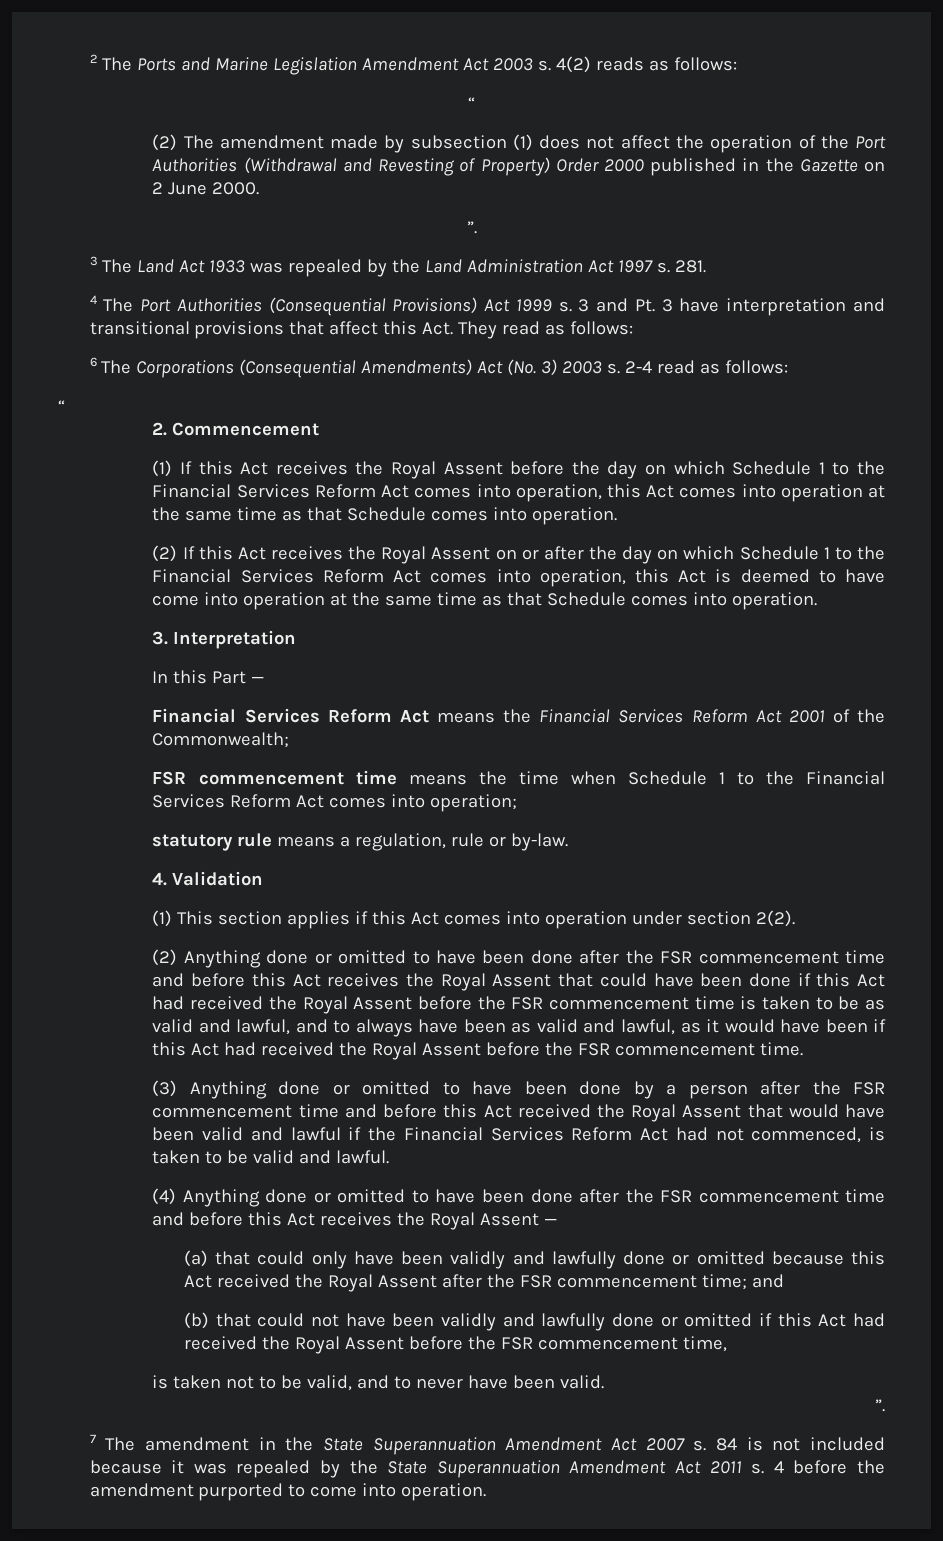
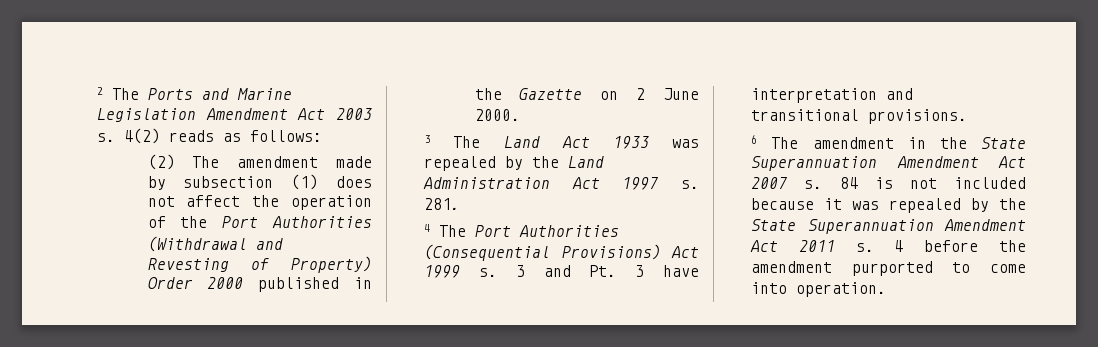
  4(2) reads as follows:
- “
  (2) The amendment made by subsection (1) does not affect the operation of the Port Authorities (Withdrawal and Revesting of Property) Order 2000 published in the Gazette on 2 June 2000.
- ”.
- 3 and Pt. 3 have interpretation and transitional provisions that affect this Act. They read as follows:
- 6 The Corporations (Consequential Amendments) Act (No. 3) 2003 s. 2-4 read as follows:
- “
- 2. Commencement
- (1) If this Act receives the Royal Assent before the day on which Schedule 1 to the Financial Services Reform Act comes into operation, this Act comes into operation at the same time as that Schedule comes into operation.
- (2) If this Act receives the Royal Assent on or after the day on which Schedule 1 to the Financial Services Reform Act comes into operation, this Act is deemed to have come into operation at the same time as that Schedule comes into operation.
- 3. Interpretation
- In this Part —
- Financial Services Reform Act means the Financial Services Reform Act 2001 of the Commonwealth;
- FSR commencement time means the time when Schedule 1 to the Financial Services Reform Act comes into operation;
- statutory rule means a regulation, rule or by-law.
- 4. Validation
- (1) This section applies if this Act comes into operation under section 2(2).
- (2) Anything done or omitted to have been done after the FSR commencement time and before this Act receives the Royal Assent that could have been done if this Act had received the Royal Assent before the FSR commencement time is taken to be as valid and lawful, and to always have been as valid and lawful, as it would have been if this Act had received the Royal Assent before the FSR commencement time.
- (3) Anything done or omitted to have been done by a person after the FSR commencement time and before this Act received the Royal Assent that would have been valid and lawful if the Financial Services Reform Act had not commenced, is taken to be valid and lawful.
- (4) Anything done or omitted to have been done after the FSR commencement time and before this Act receives the Royal Assent —
- (a) that could only have been validly and lawfully done or omitted because this Act received the Royal Assent after the FSR commencement time; and
- (b) that could not have been validly and lawfully done or omitted if this Act had received the Royal Assent before the FSR commencement time,
- is taken not to be valid, and to never have been valid.
- ”.
- 7 The amendment in the State Superannuation Amendment Act 2007 s.
+ 3 and Pt. 3 have interpretation and transitional provisions.
+ 6 The amendment in the State Superannuation Amendment Act 2007 s.

